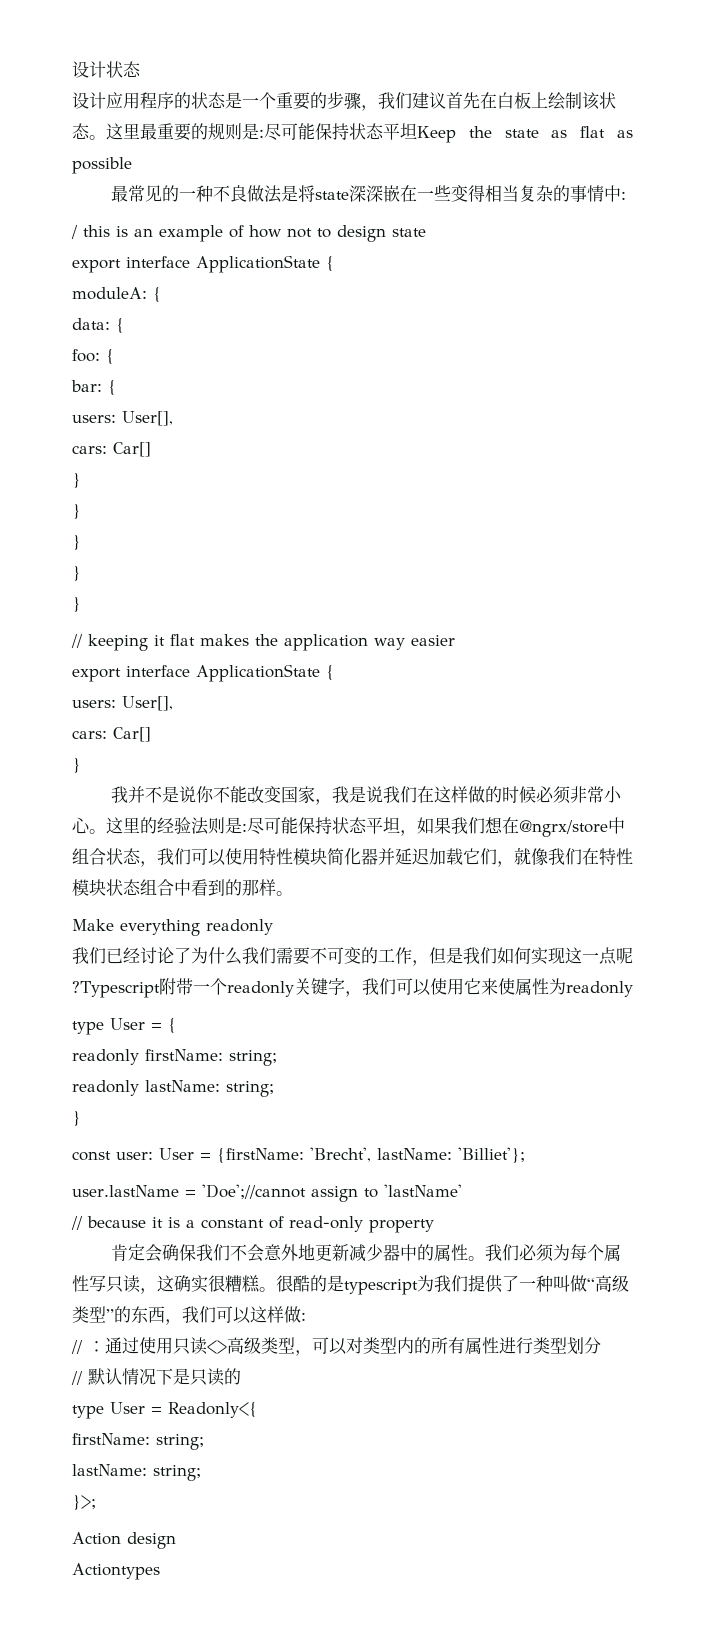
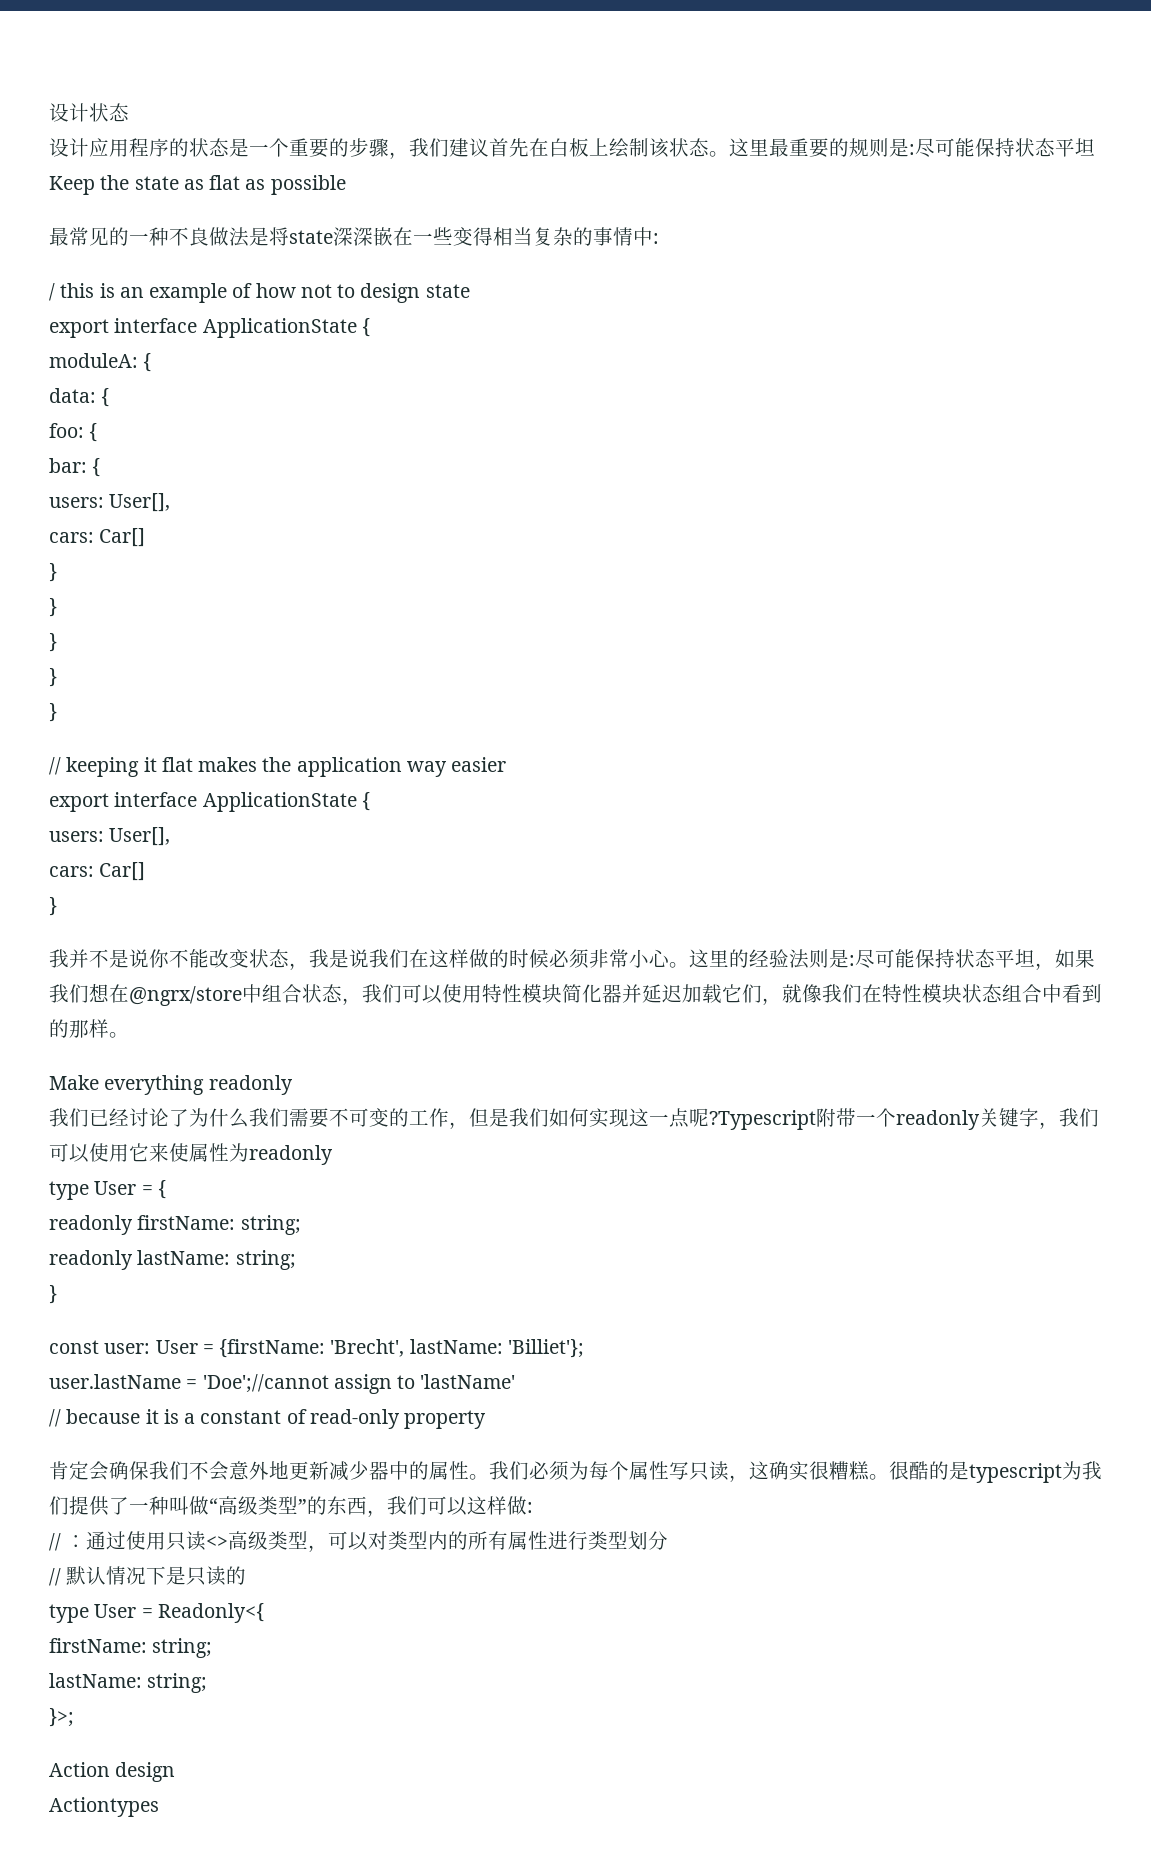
- 我并不是说你不能改变国家，我是说我们在这样做的时候必须非常小心。
+ 我并不是说你不能改变状态，我是说我们在这样做的时候必须非常小心。

